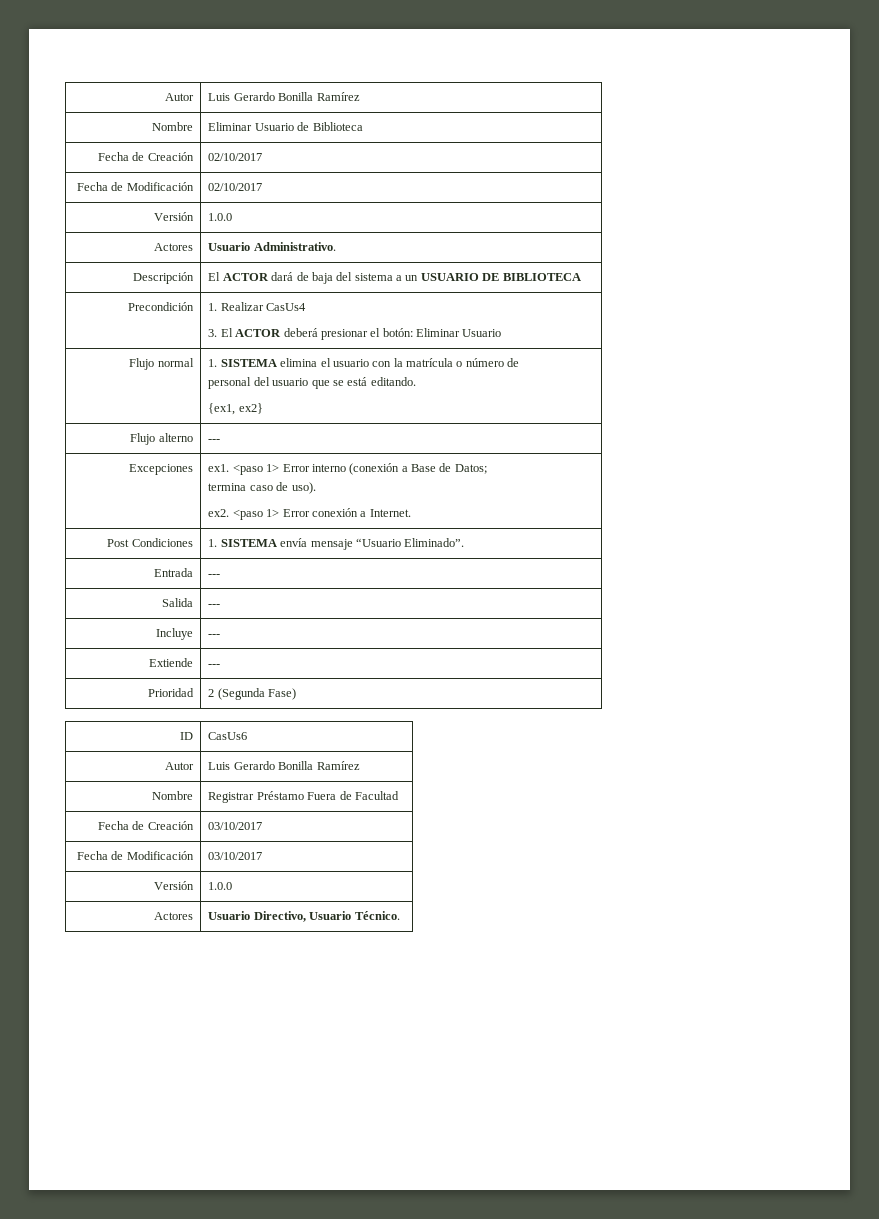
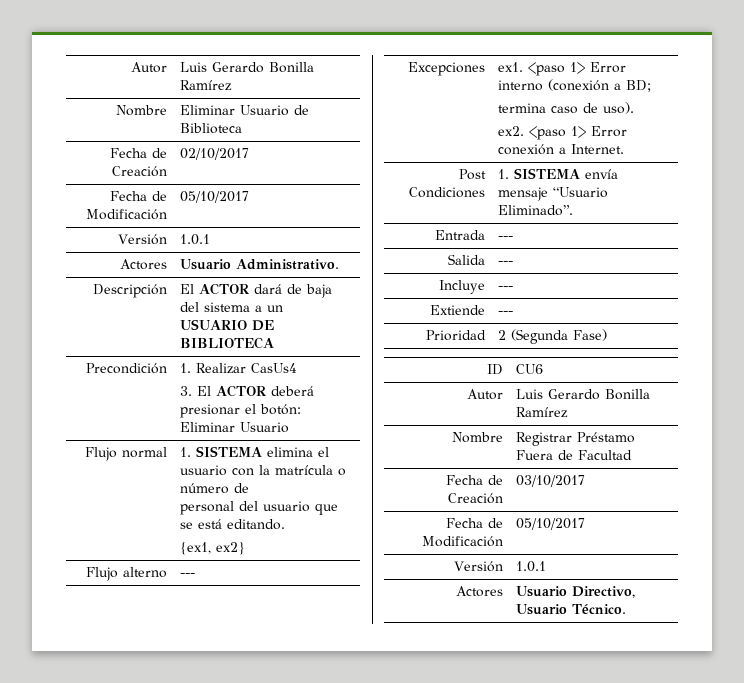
  Fecha de Creación | 02/10/2017
- Fecha de Modificación | 02/10/2017
- Versión | 1.0.0
+ Fecha de Modificación | 05/10/2017
+ Versión | 1.0.1
- Excepciones | ex1. <paso 1> Error interno (conexión a Base de Datos;
+ Excepciones | ex1. <paso 1> Error interno (conexión a BD;
- ID | CasUs6
+ ID | CU6
  Fecha de Creación | 03/10/2017
- Fecha de Modificación | 03/10/2017
- Versión | 1.0.0
+ Fecha de Modificación | 05/10/2017
+ Versión | 1.0.1

